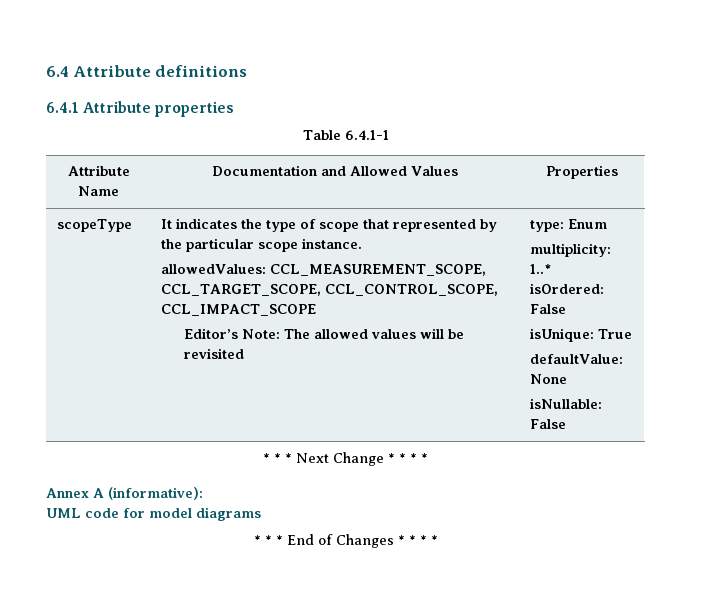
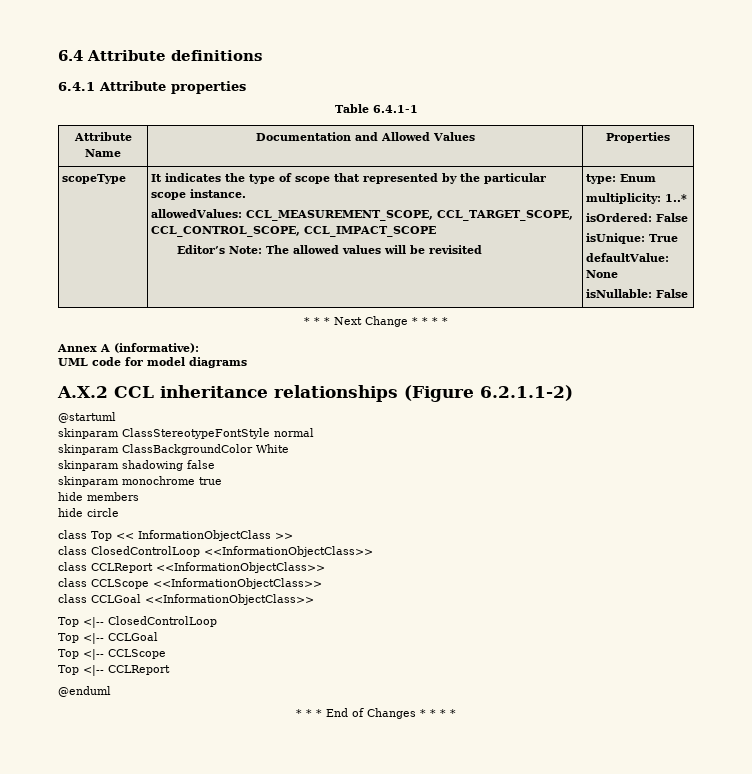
+ A.X.2 CCL inheritance relationships (Figure 6.2.1.1-2)
+ @startuml
+ skinparam ClassStereotypeFontStyle normal
+ skinparam ClassBackgroundColor White
+ skinparam shadowing false
+ skinparam monochrome true
+ hide members
+ hide circle
+ class Top << InformationObjectClass >>
+ class ClosedControlLoop <<InformationObjectClass>>
+ class CCLReport <<InformationObjectClass>>
+ class CCLScope <<InformationObjectClass>>
+ class CCLGoal <<InformationObjectClass>>
+ Top <|-- ClosedControlLoop
+ Top <|-- CCLGoal
+ Top <|-- CCLScope
+ Top <|-- CCLReport
+ @enduml

